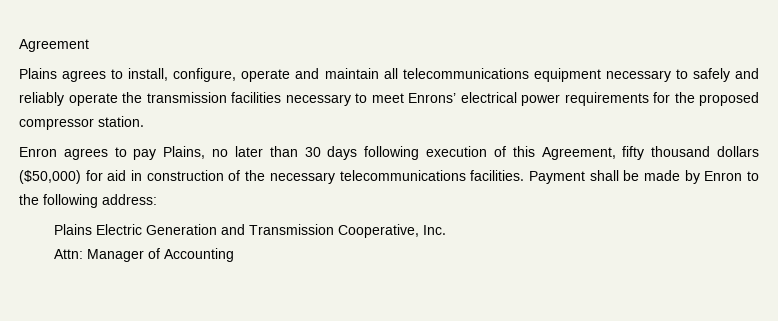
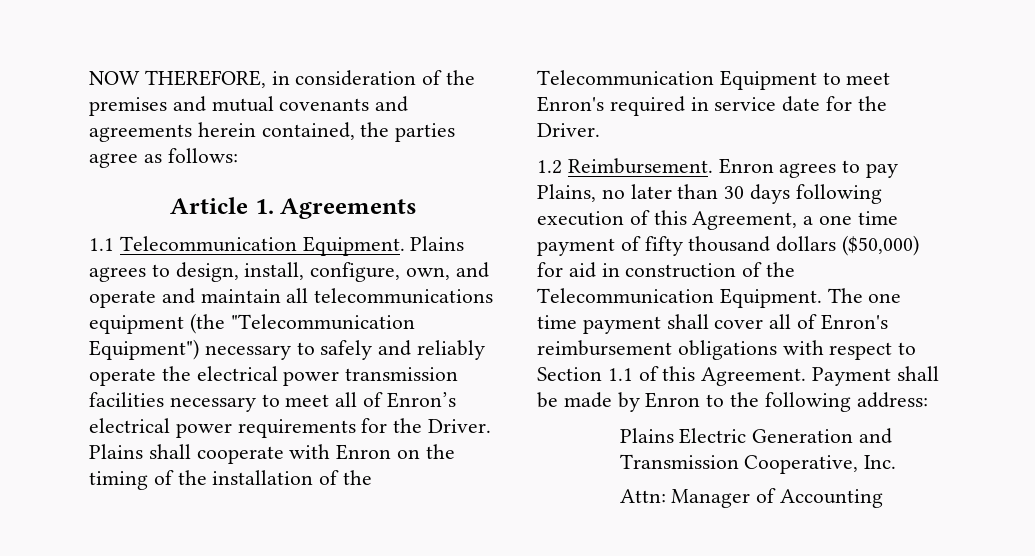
- Agreement
- Plains agrees to install, configure, operate and maintain all telecommunications equipment necessary to safely and reliably operate the transmission facilities necessary to meet Enrons’ electrical power requirements for the proposed compressor station.
- Enron agrees to pay Plains, no later than 30 days following execution of this Agreement, fifty thousand dollars ($50,000) for aid in construction of the necessary telecommunications facilities.
+ NOW THEREFORE, in consideration of the premises and mutual covenants and agreements herein contained, the parties agree as follows:
+ Article 1. Agreements
+ 1.1 Telecommunication Equipment. Plains agrees to design, install, configure, own, and operate and maintain all telecommunications equipment (the "Telecommunication Equipment") necessary to safely and reliably operate the electrical power transmission facilities necessary to meet all of Enron’s electrical power requirements for the Driver. Plains shall cooperate with Enron on the timing of the installation of the Telecommunication Equipment to meet Enron's required in service date for the Driver.
+ 1.2 Reimbursement. Enron agrees to pay Plains, no later than 30 days following execution of this Agreement, a one time payment of fifty thousand dollars ($50,000) for aid in construction of the Telecommunication Equipment. The one time payment shall cover all of Enron's reimbursement obligations with respect to Section 1.1 of this Agreement.

